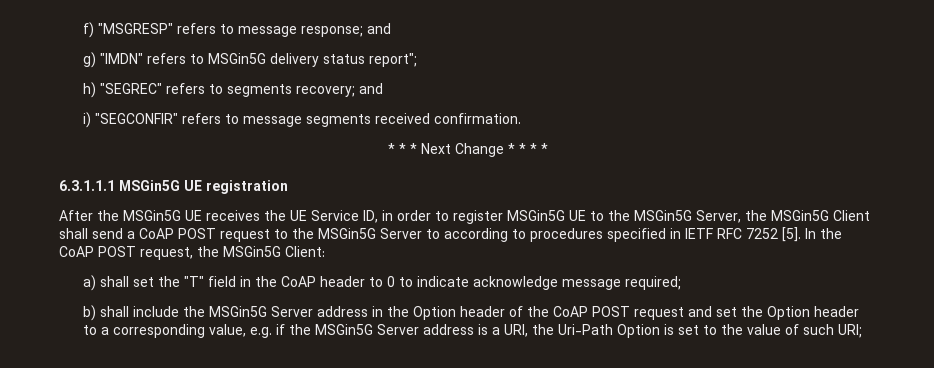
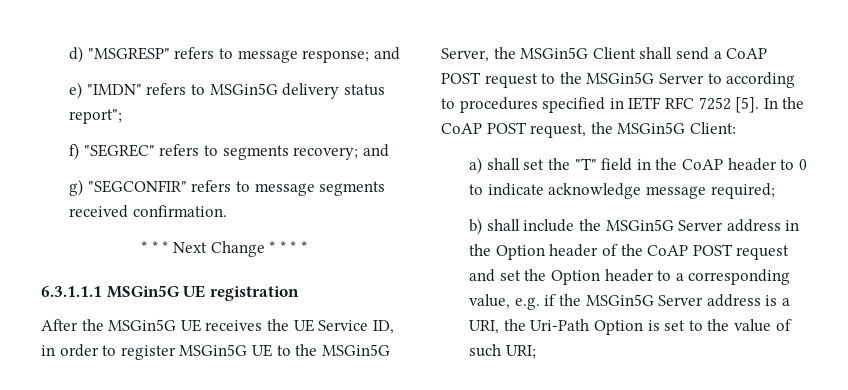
- f) "MSGRESP" refers to message response; and
+ d) "MSGRESP" refers to message response; and
- g) "IMDN" refers to MSGin5G delivery status report";
+ e) "IMDN" refers to MSGin5G delivery status report";
- h) "SEGREC" refers to segments recovery; and
+ f) "SEGREC" refers to segments recovery; and
- i) "SEGCONFIR" refers to message segments received confirmation.
+ g) "SEGCONFIR" refers to message segments received confirmation.

